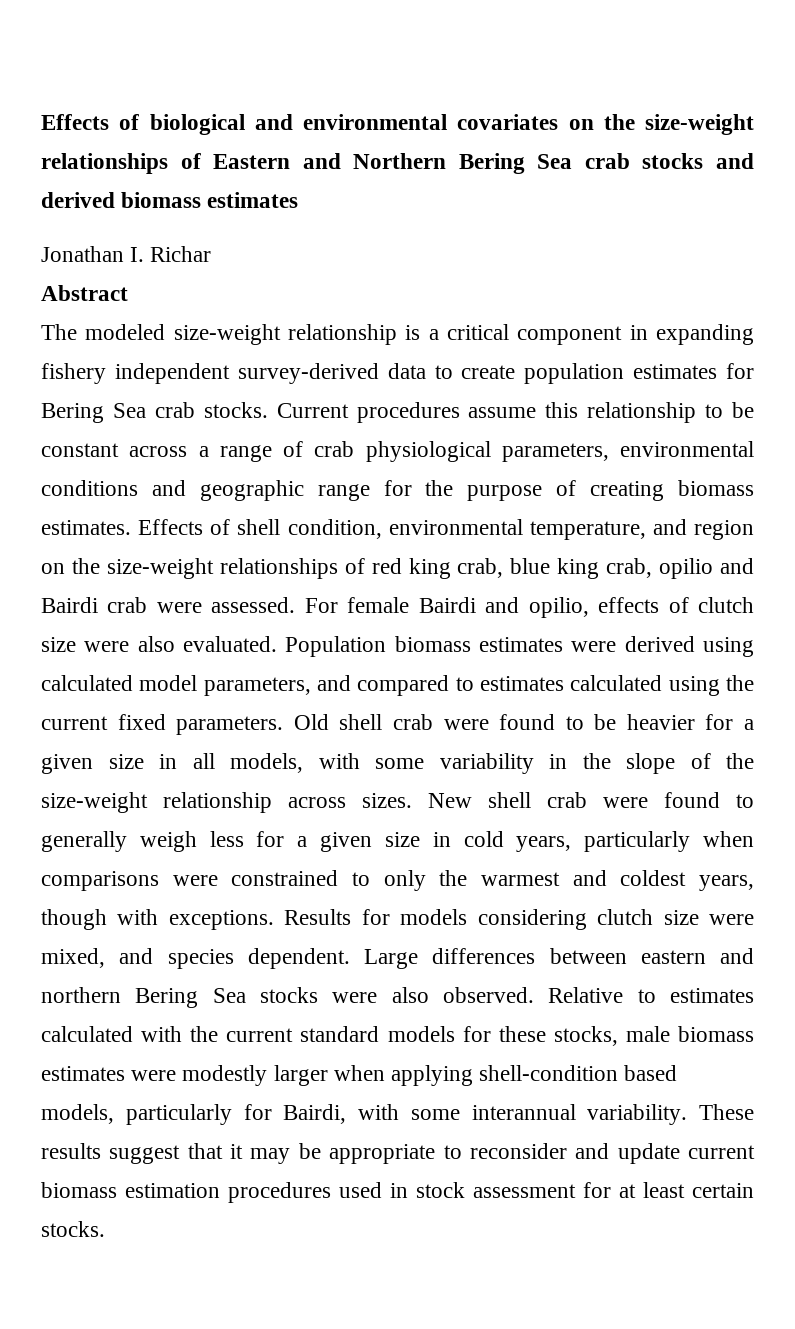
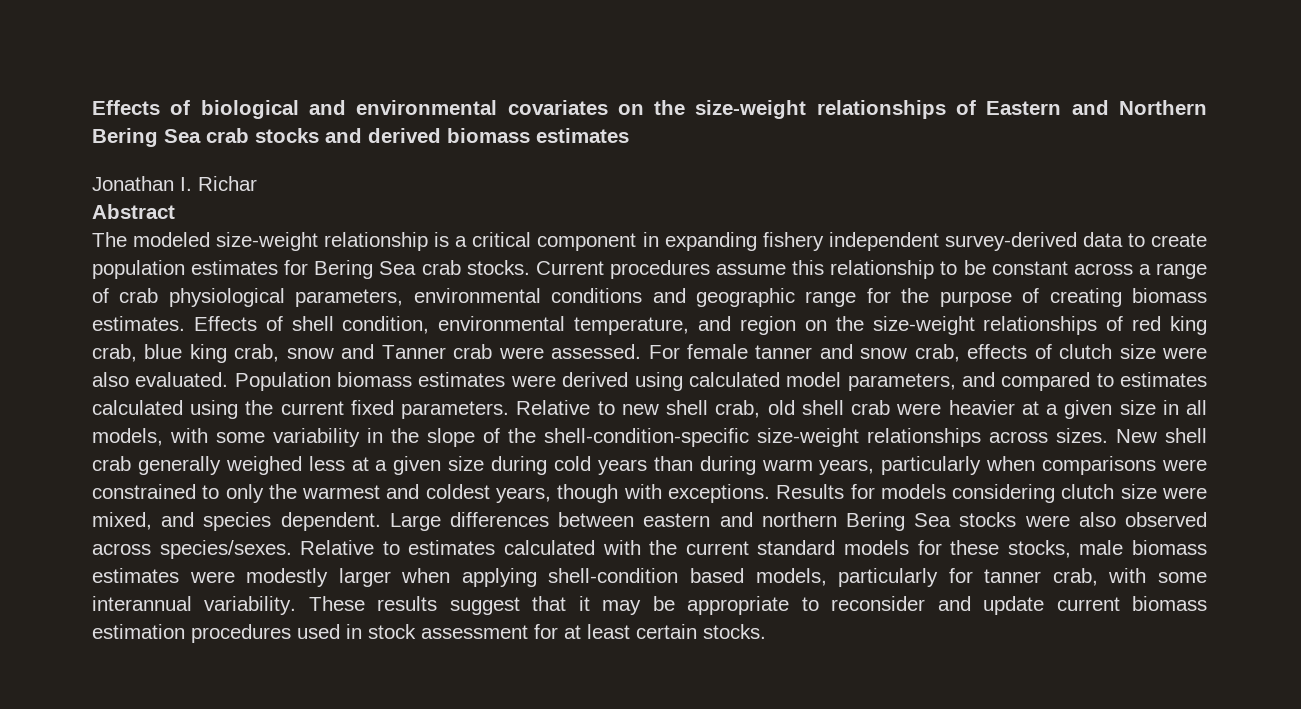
- Effects of shell condition, environmental temperature, and region on the size-weight relationships of red king crab, blue king crab, opilio and Bairdi crab were assessed.
+ Effects of shell condition, environmental temperature, and region on the size-weight relationships of red king crab, blue king crab, snow and Tanner crab were assessed.
- For female Bairdi and opilio, effects of clutch size were also evaluated.
+ For female tanner and snow crab, effects of clutch size were also evaluated.
- Old shell crab were found to be heavier for a given size in all models, with some variability in the slope of the size-weight relationship across sizes.
+ Relative to new shell crab, old shell crab were heavier at a given size in all models, with some variability in the slope of the shell-condition-specific size-weight relationships across sizes.
- New shell crab were found to generally weigh less for a given size in cold years, particularly when comparisons were constrained to only the warmest and coldest years, though with exceptions.
+ New shell crab generally weighed less at a given size during cold years than during warm years, particularly when comparisons were constrained to only the warmest and coldest years, though with exceptions.
- Large differences between eastern and northern Bering Sea stocks were also observed.
+ Large differences between eastern and northern Bering Sea stocks were also observed across species/sexes.
- Relative to estimates calculated with the current standard models for these stocks, male biomass estimates were modestly larger when applying shell-condition based models, particularly for Bairdi, with some interannual variability.
+ Relative to estimates calculated with the current standard models for these stocks, male biomass estimates were modestly larger when applying shell-condition based models, particularly for tanner crab, with some interannual variability.

